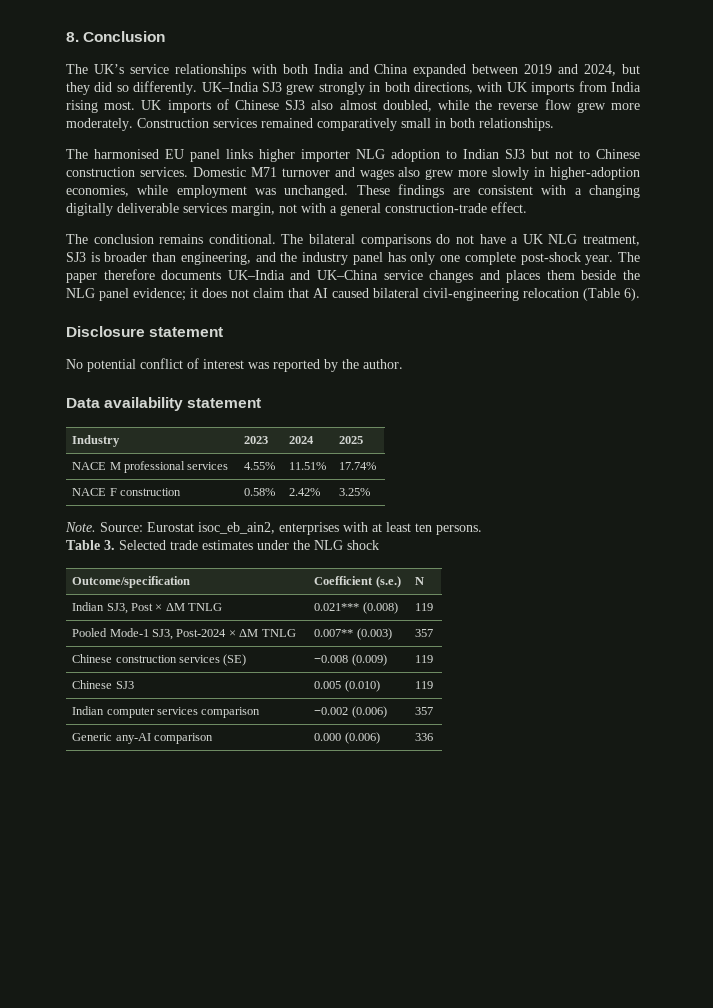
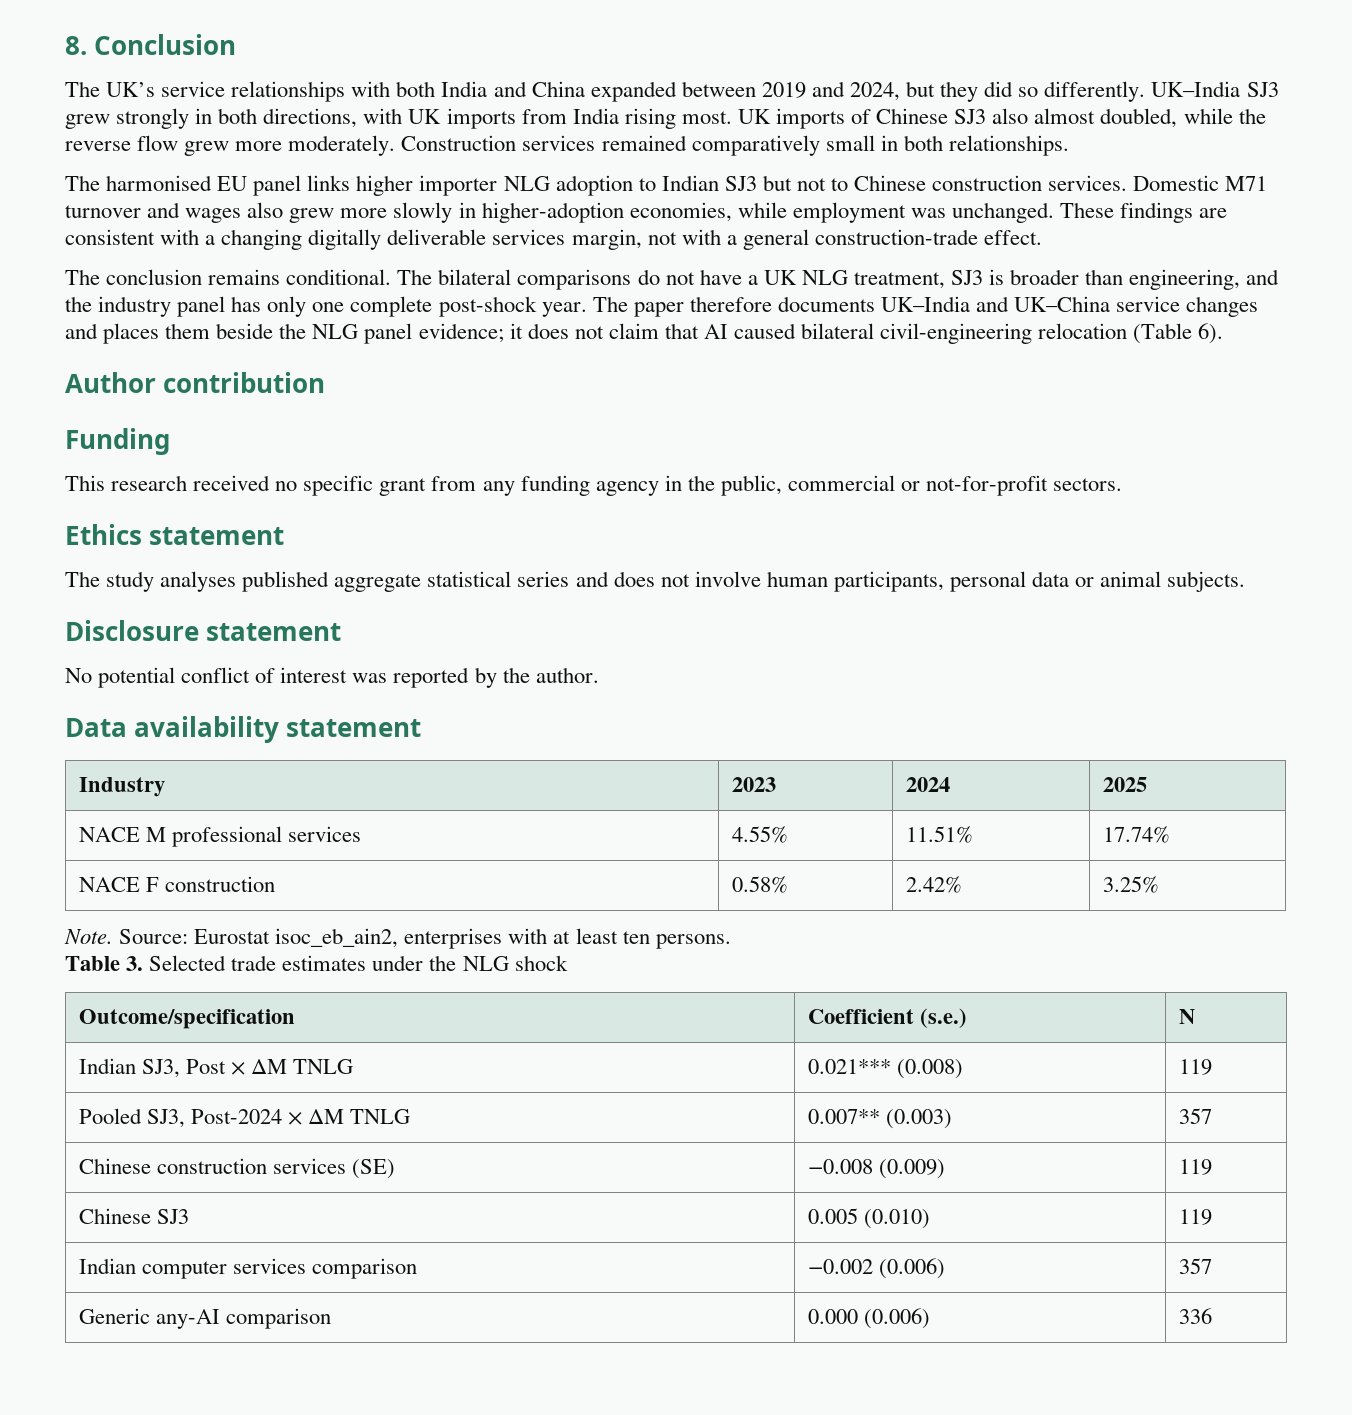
+ Author contribution
+ Funding
+ This research received no specific grant from any funding agency in the public, commercial or not-for-profit sectors.
+ Ethics statement
+ The study analyses published aggregate statistical series and does not involve human participants, personal data or animal subjects.
- Pooled Mode-1 SJ3, Post-2024 × ΔM TNLG | 0.007** (0.003) | 357
+ Pooled SJ3, Post-2024 × ΔM TNLG | 0.007** (0.003) | 357

